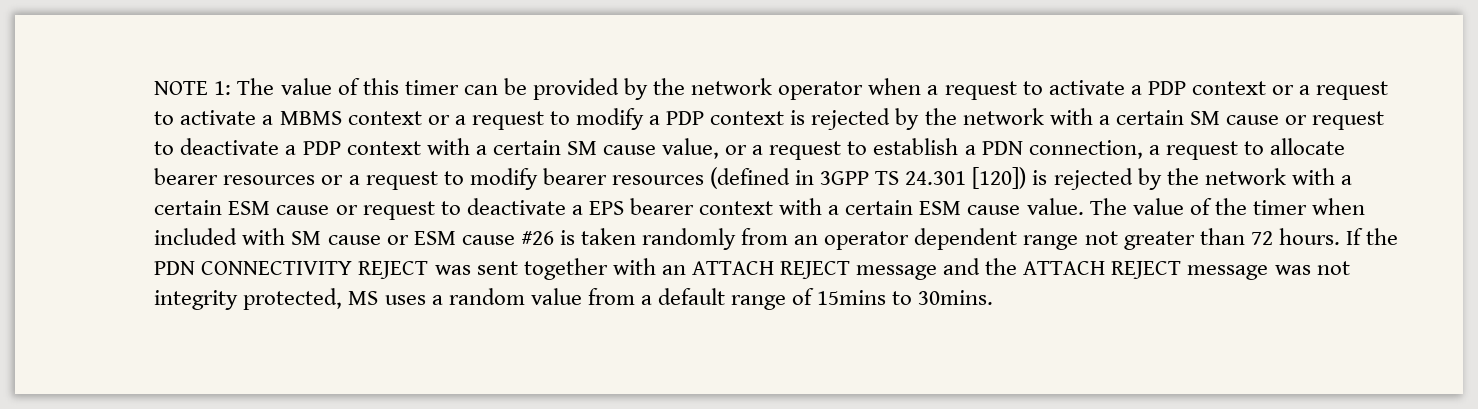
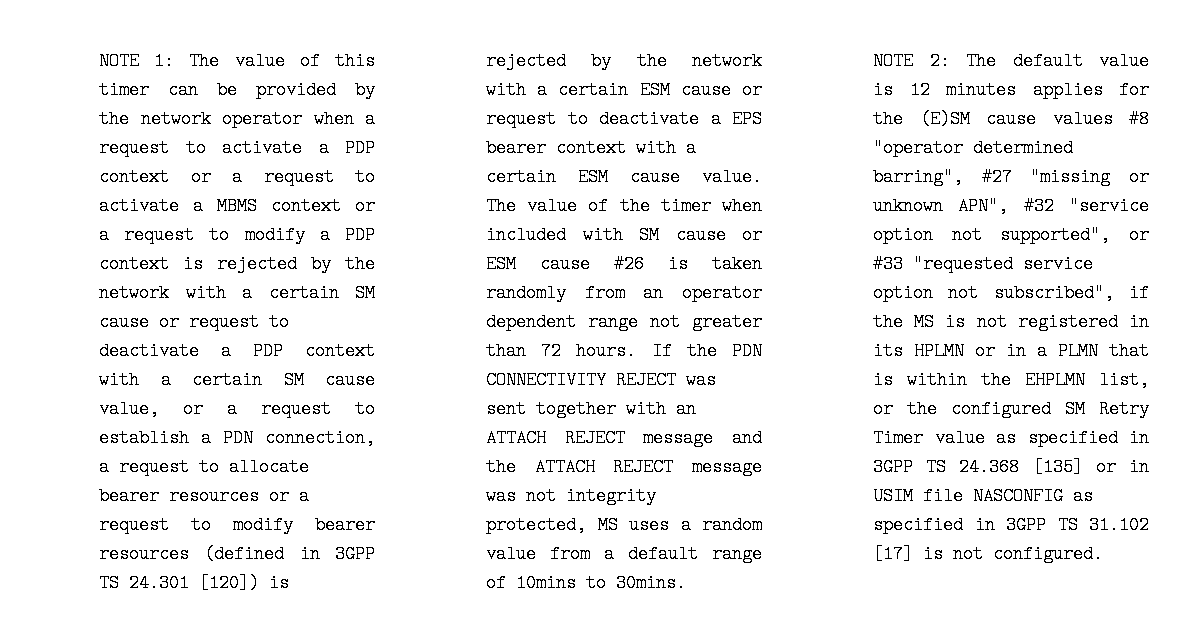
- If the PDN CONNECTIVITY REJECT was sent together with an ATTACH REJECT message and the ATTACH REJECT message was not integrity protected, MS uses a random value from a default range of 15mins to 30mins.
+ If the PDN CONNECTIVITY REJECT was sent together with an ATTACH REJECT message and the ATTACH REJECT message was not integrity protected, MS uses a random value from a default range of 10mins to 30mins.
+ NOTE 2: The default value is 12 minutes applies for the (E)SM cause values #8 "operator determined barring", #27 "missing or unknown APN", #32 "service option not supported", or #33 "requested service option not subscribed", if the MS is not registered in its HPLMN or in a PLMN that is within the EHPLMN list, or the configured SM Retry Timer value as specified in 3GPP TS 24.368 [135] or in USIM file NASCONFIG as specified in 3GPP TS 31.102 [17] is not configured.

